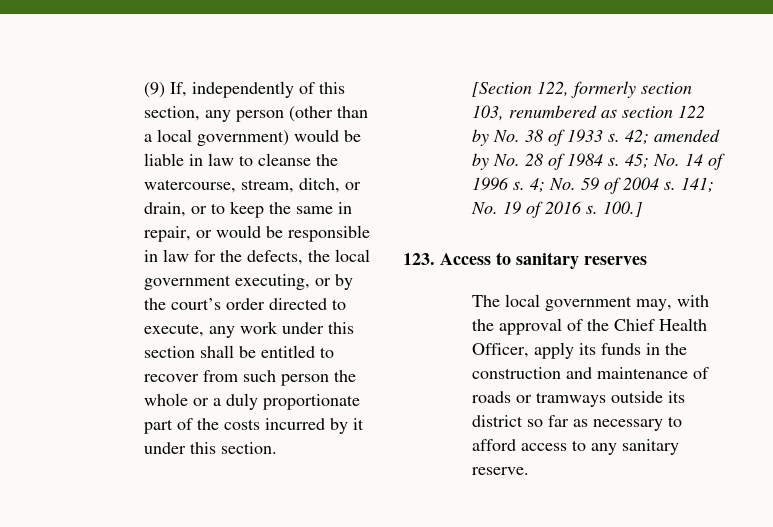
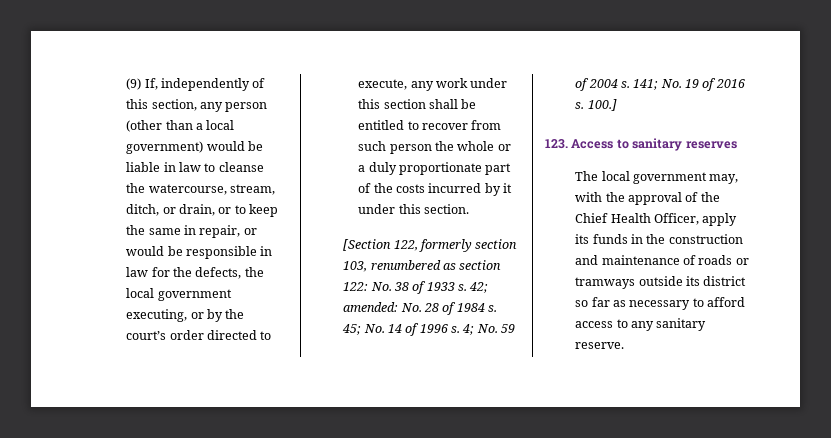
- [Section 122, formerly section 103, renumbered as section 122 by No. 38 of 1933 s.
+ [Section 122, formerly section 103, renumbered as section 122: No. 38 of 1933 s.
- 42; amended by No. 28 of 1984 s.
+ 42; amended: No. 28 of 1984 s.

